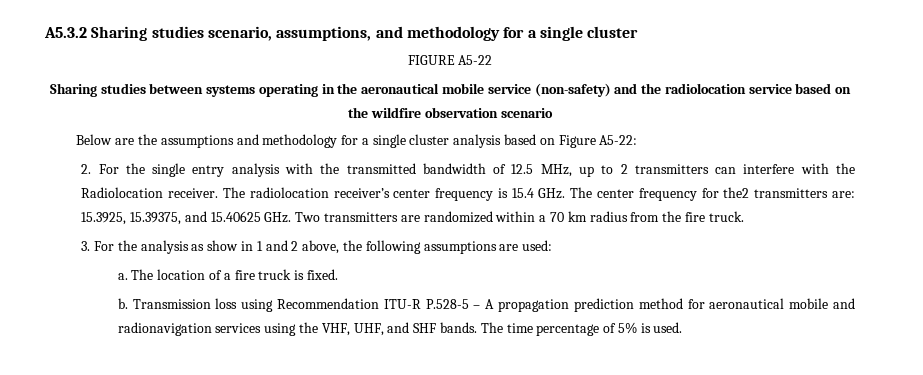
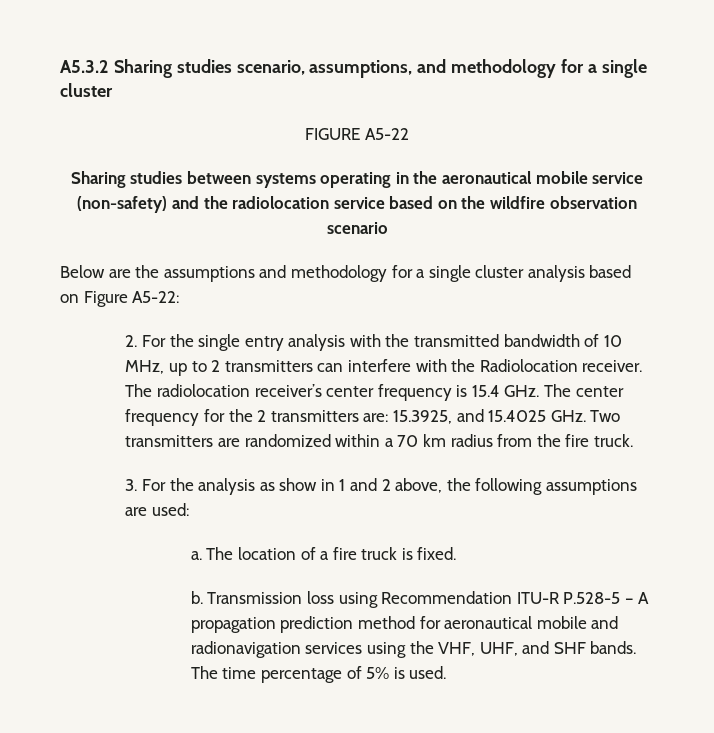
- 2. For the single entry analysis with the transmitted bandwidth of 12.5 MHz, up to 2 transmitters can interfere with the Radiolocation receiver.
+ 2. For the single entry analysis with the transmitted bandwidth of 10 MHz, up to 2 transmitters can interfere with the Radiolocation receiver.
- The radiolocation receiver’s center frequency is 15.4 GHz. The center frequency for the2 transmitters are: 15.3925, 15.39375, and 15.40625 GHz. Two transmitters are randomized within a 70 km radius from the fire truck.
+ The radiolocation receiver’s center frequency is 15.4 GHz. The center frequency for the 2 transmitters are: 15.3925, and 15.4025 GHz. Two transmitters are randomized within a 70 km radius from the fire truck.

